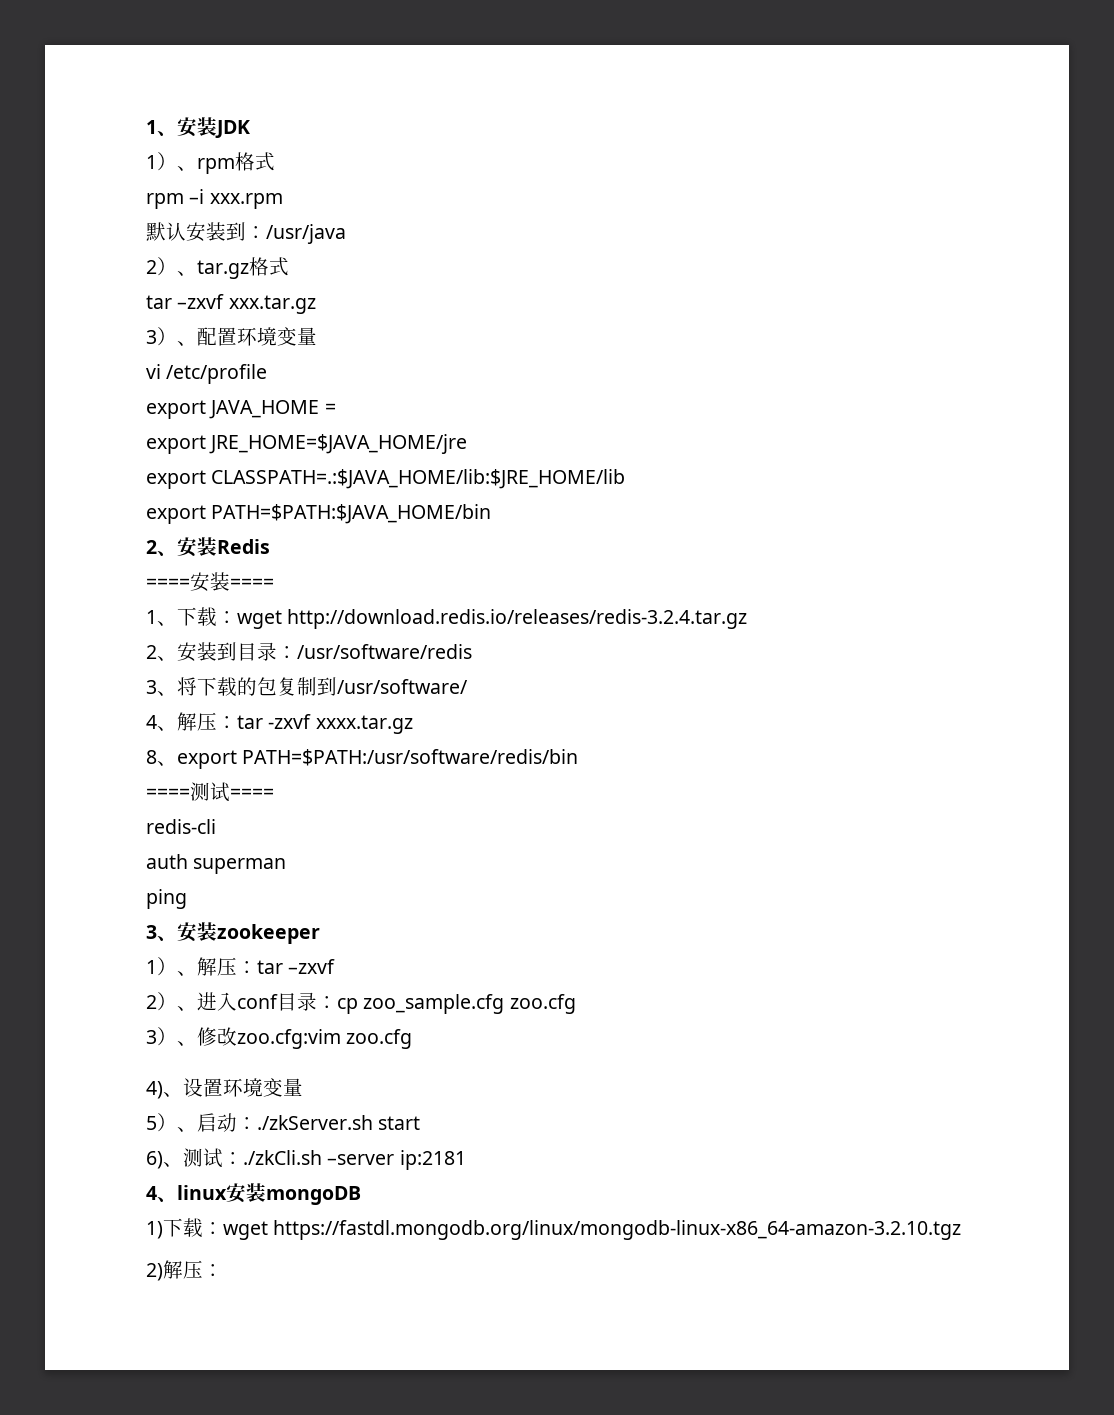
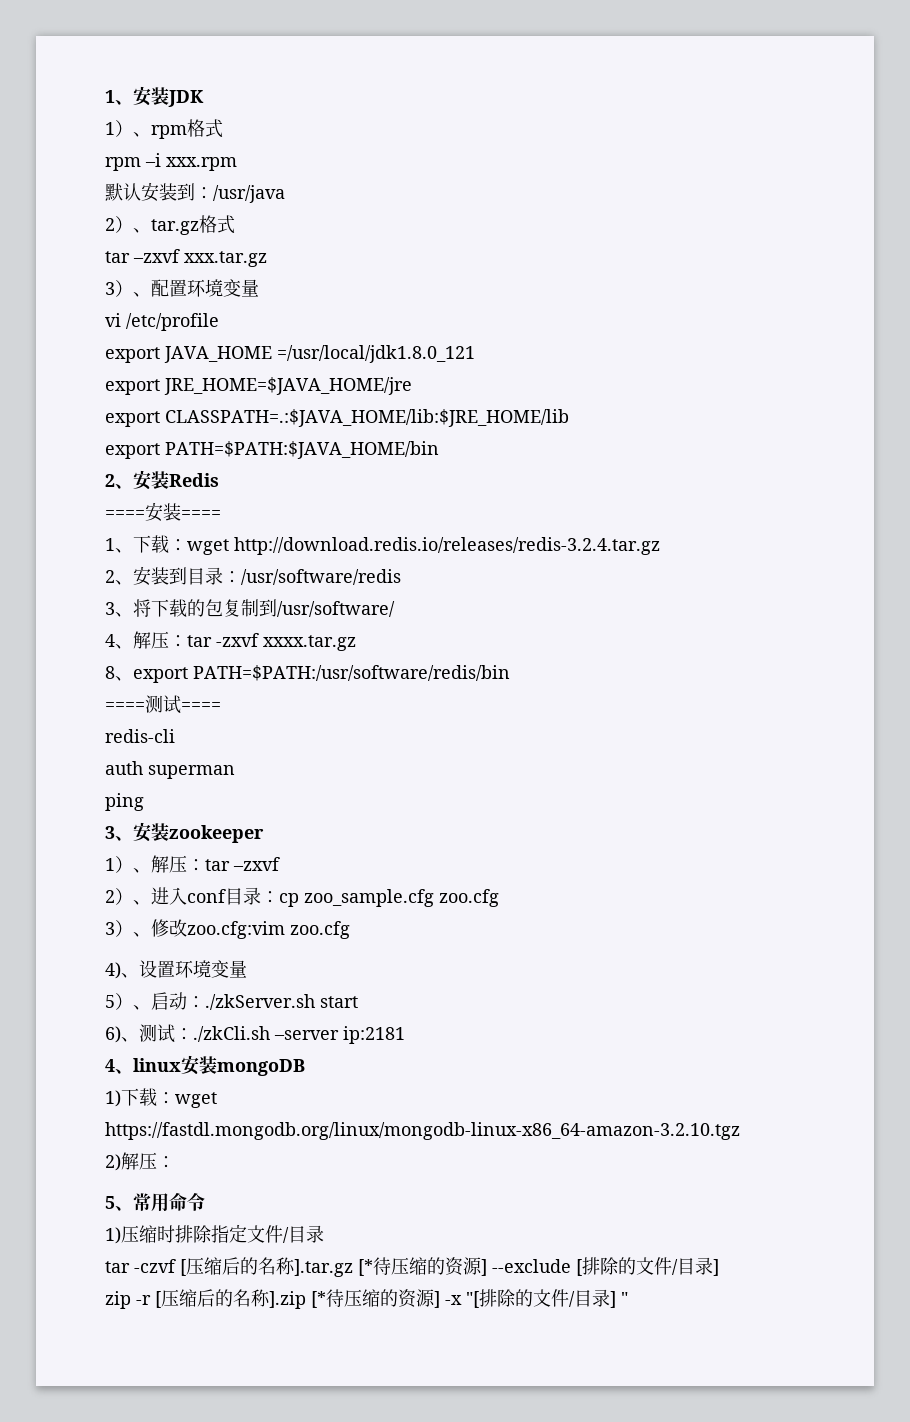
- export JAVA_HOME =
+ export JAVA_HOME =/usr/local/jdk1.8.0_121
+ 5、常用命令
+ 1)压缩时排除指定文件/目录
+ tar -czvf [压缩后的名称].tar.gz [*待压缩的资源] --exclude [排除的文件/目录]
+ zip -r [压缩后的名称].zip [*待压缩的资源] -x "[排除的文件/目录] "

